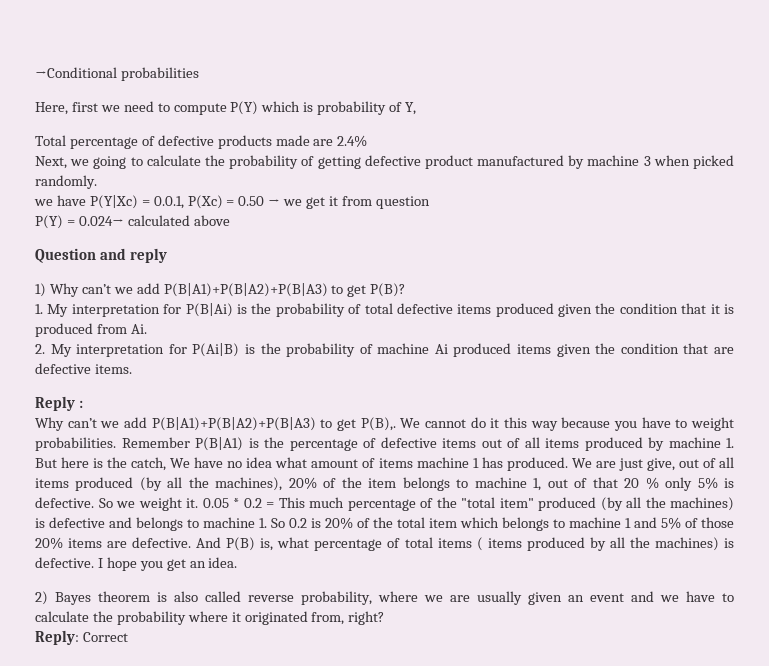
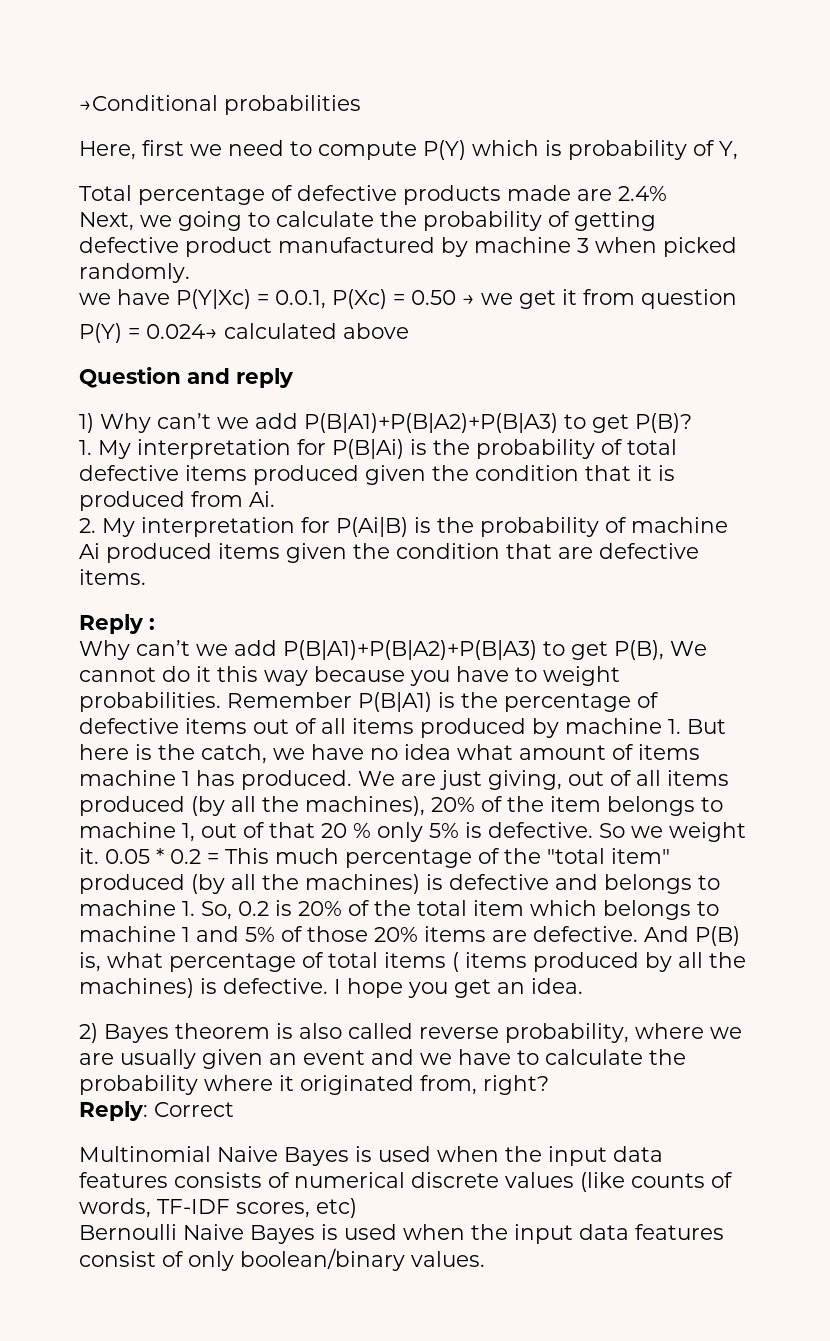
- Why can’t we add P(B|A1)+P(B|A2)+P(B|A3) to get P(B),. We cannot do it this way because you have to weight probabilities.
+ Why can’t we add P(B|A1)+P(B|A2)+P(B|A3) to get P(B), We cannot do it this way because you have to weight probabilities.
- Remember P(B|A1) is the percentage of defective items out of all items produced by machine 1. But here is the catch, We have no idea what amount of items machine 1 has produced.
+ Remember P(B|A1) is the percentage of defective items out of all items produced by machine 1. But here is the catch, we have no idea what amount of items machine 1 has produced.
- We are just give, out of all items produced (by all the machines), 20% of the item belongs to machine 1, out of that 20 % only 5% is defective.
+ We are just giving, out of all items produced (by all the machines), 20% of the item belongs to machine 1, out of that 20 % only 5% is defective.
- 0.05 * 0.2 = This much percentage of the "total item" produced (by all the machines) is defective and belongs to machine 1. So 0.2 is 20% of the total item which belongs to machine 1 and 5% of those 20% items are defective.
+ 0.05 * 0.2 = This much percentage of the "total item" produced (by all the machines) is defective and belongs to machine 1. So, 0.2 is 20% of the total item which belongs to machine 1 and 5% of those 20% items are defective.
+ Multinomial Naive Bayes is used when the input data features consists of numerical discrete values (like counts of words, TF-IDF scores, etc)
+ Bernoulli Naive Bayes is used when the input data features consist of only boolean/binary values.

